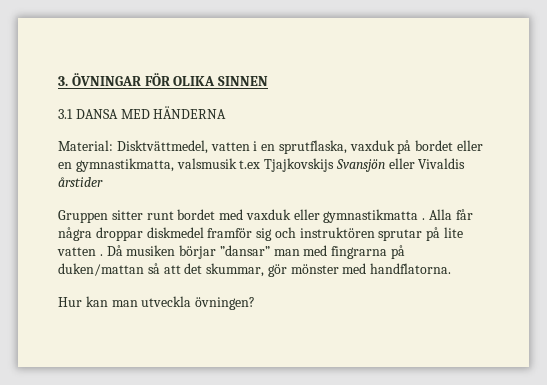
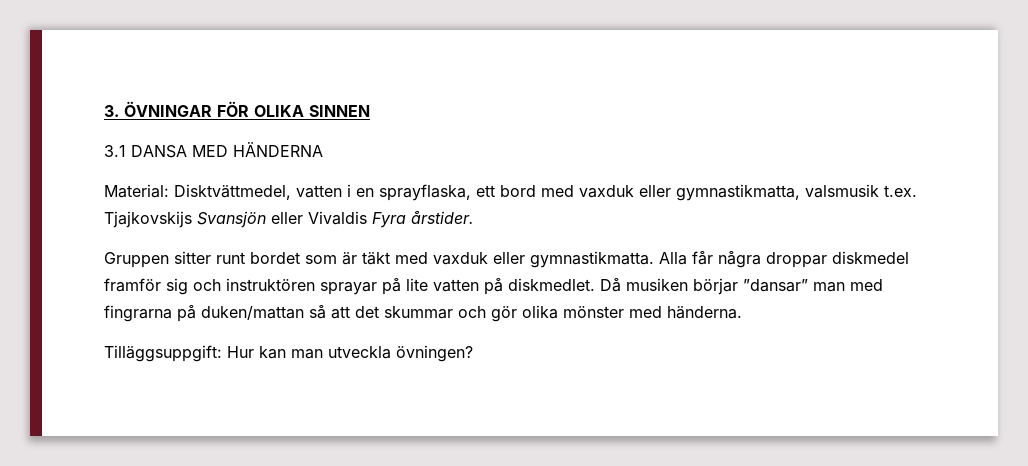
- Material: Disktvättmedel, vatten i en sprutflaska, vaxduk på bordet eller en gymnastikmatta, valsmusik t.ex Tjajkovskijs Svansjön eller Vivaldis årstider
+ Material: Disktvättmedel, vatten i en sprayflaska, ett bord med vaxduk eller gymnastikmatta, valsmusik t.ex. Tjajkovskijs Svansjön eller Vivaldis Fyra årstider.
- Gruppen sitter runt bordet med vaxduk eller gymnastikmatta .
+ Gruppen sitter runt bordet som är täkt med vaxduk eller gymnastikmatta.
- Alla får några droppar diskmedel framför sig och instruktören sprutar på lite vatten .
+ Alla får några droppar diskmedel framför sig och instruktören sprayar på lite vatten på diskmedlet.
- Då musiken börjar ”dansar” man med fingrarna på duken/mattan så att det skummar, gör mönster med handflatorna.
- Hur kan man utveckla övningen?
+ Då musiken börjar ”dansar” man med fingrarna på duken/mattan så att det skummar och gör olika mönster med händerna.
+ Tilläggsuppgift: Hur kan man utveckla övningen?

